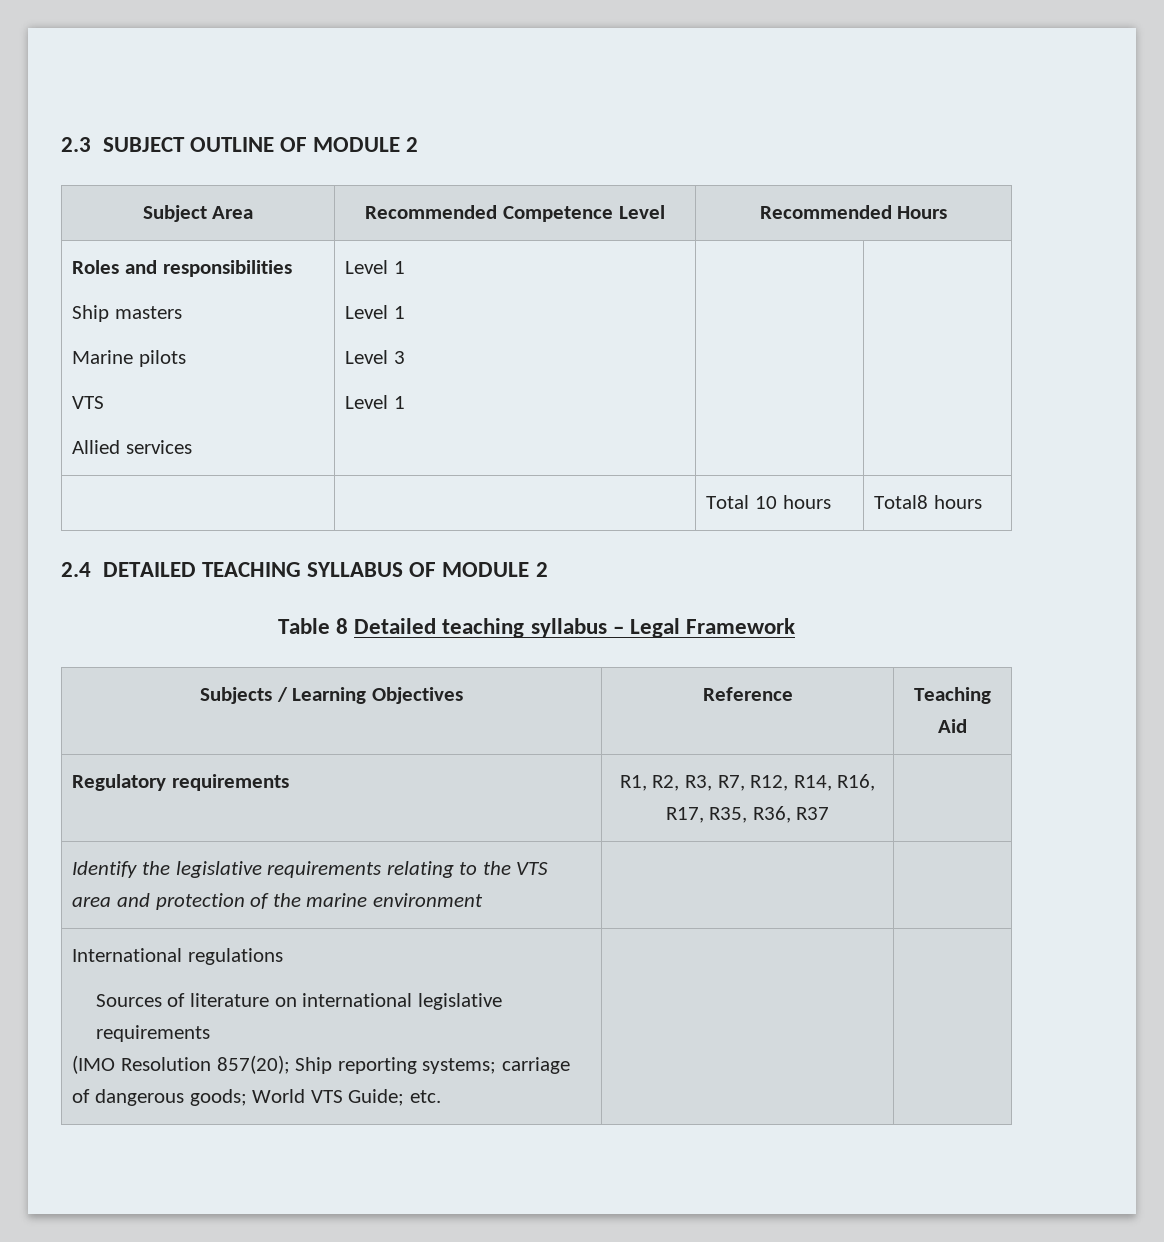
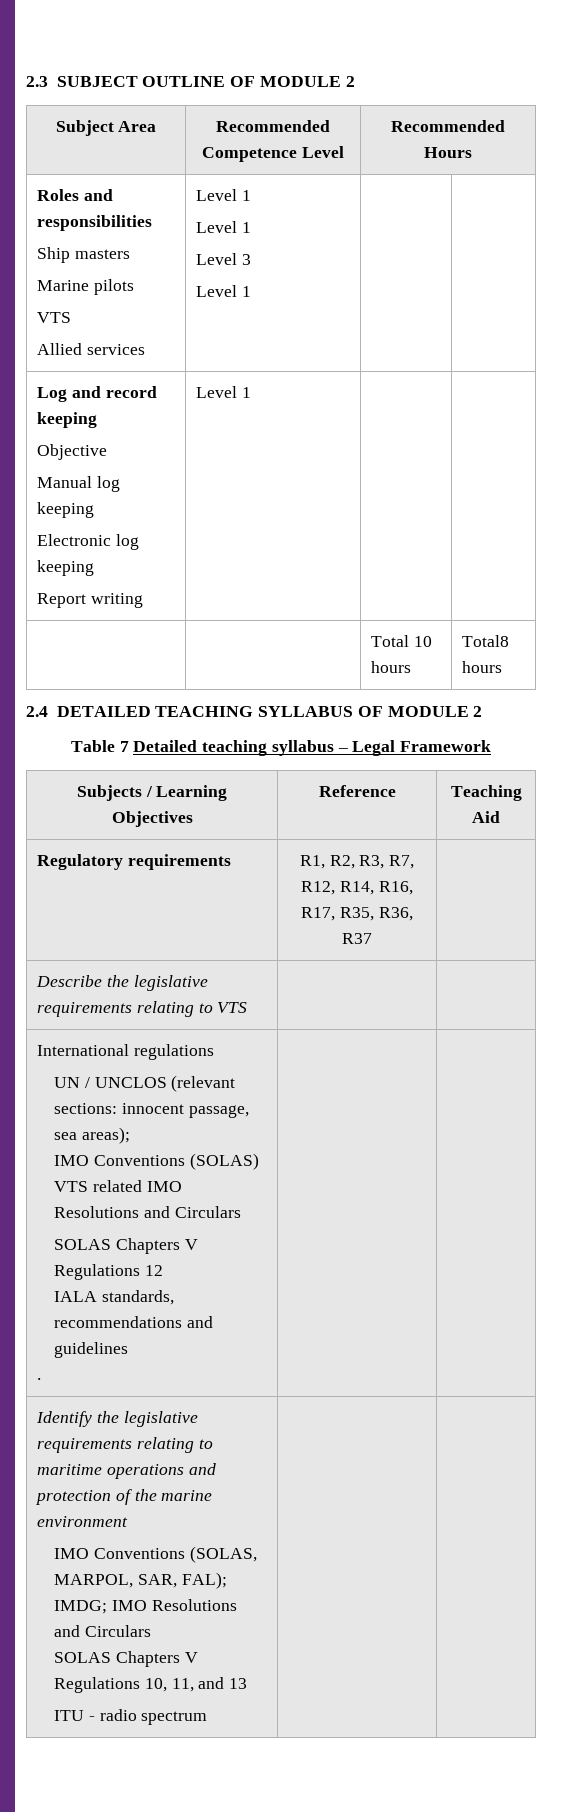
+ Log and record keeping
+ Objective
+ Manual log keeping
+ Electronic log keeping
+ Report writing | Level 1 | |
- Table 8 Detailed teaching syllabus – Legal Framework
+ Table 7 Detailed teaching syllabus – Legal Framework
+ Describe the legislative requirements relating to VTS | |
+ International regulations
+ UN / UNCLOS (relevant sections: innocent passage, sea areas);
+ IMO Conventions (SOLAS) VTS related IMO Resolutions and Circulars
+ SOLAS Chapters V Regulations 12
+ IALA standards, recommendations and guidelines
+ . | |
- Identify the legislative requirements relating to the VTS area and protection of the marine environment | |
- International regulations
- Sources of literature on international legislative requirements
- (IMO Resolution 857(20); Ship reporting systems; carriage of dangerous goods; World VTS Guide; etc. | |
+ Identify the legislative requirements relating to maritime operations and protection of the marine environment
+ IMO Conventions (SOLAS, MARPOL, SAR, FAL); IMDG; IMO Resolutions and Circulars
+ SOLAS Chapters V Regulations 10, 11, and 13
+ ITU - radio spectrum | |

